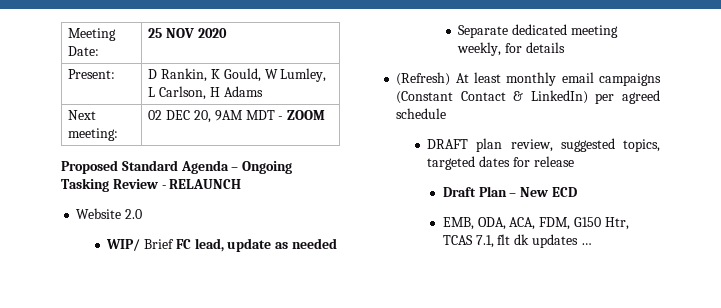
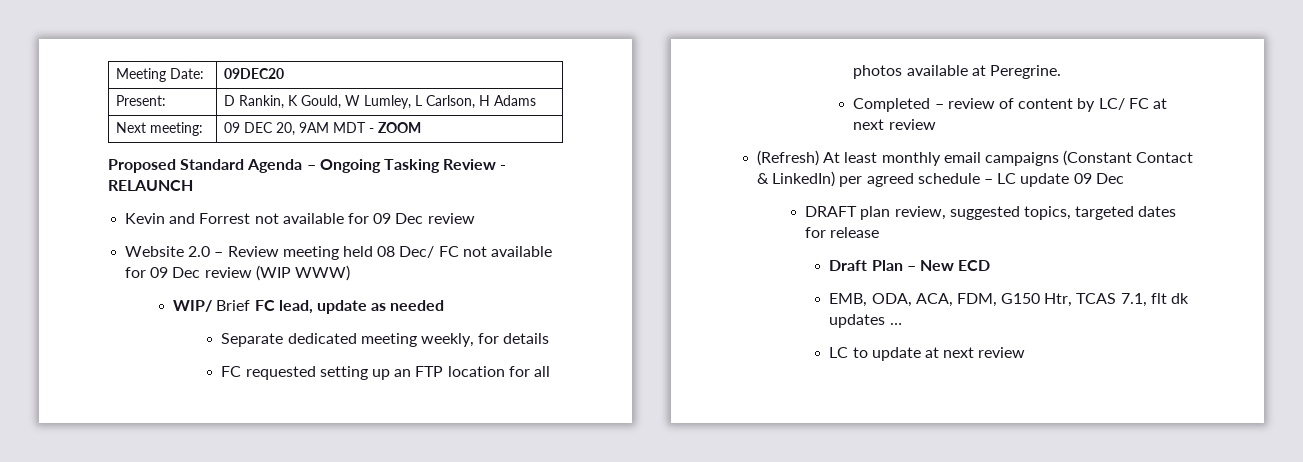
- Meeting Date: | 25 NOV 2020
+ Meeting Date: | 09DEC20
- Next meeting: | 02 DEC 20, 9AM MDT - ZOOM
+ Next meeting: | 09 DEC 20, 9AM MDT - ZOOM
- Website 2.0
+ Kevin and Forrest not available for 09 Dec review
+ Website 2.0 – Review meeting held 08 Dec/ FC not available for 09 Dec review (WIP WWW)
+ FC requested setting up an FTP location for all photos available at Peregrine.
+ Completed – review of content by LC/ FC at next review
- (Refresh) At least monthly email campaigns (Constant Contact & LinkedIn) per agreed schedule
+ (Refresh) At least monthly email campaigns (Constant Contact & LinkedIn) per agreed schedule – LC update 09 Dec
+ LC to update at next review

